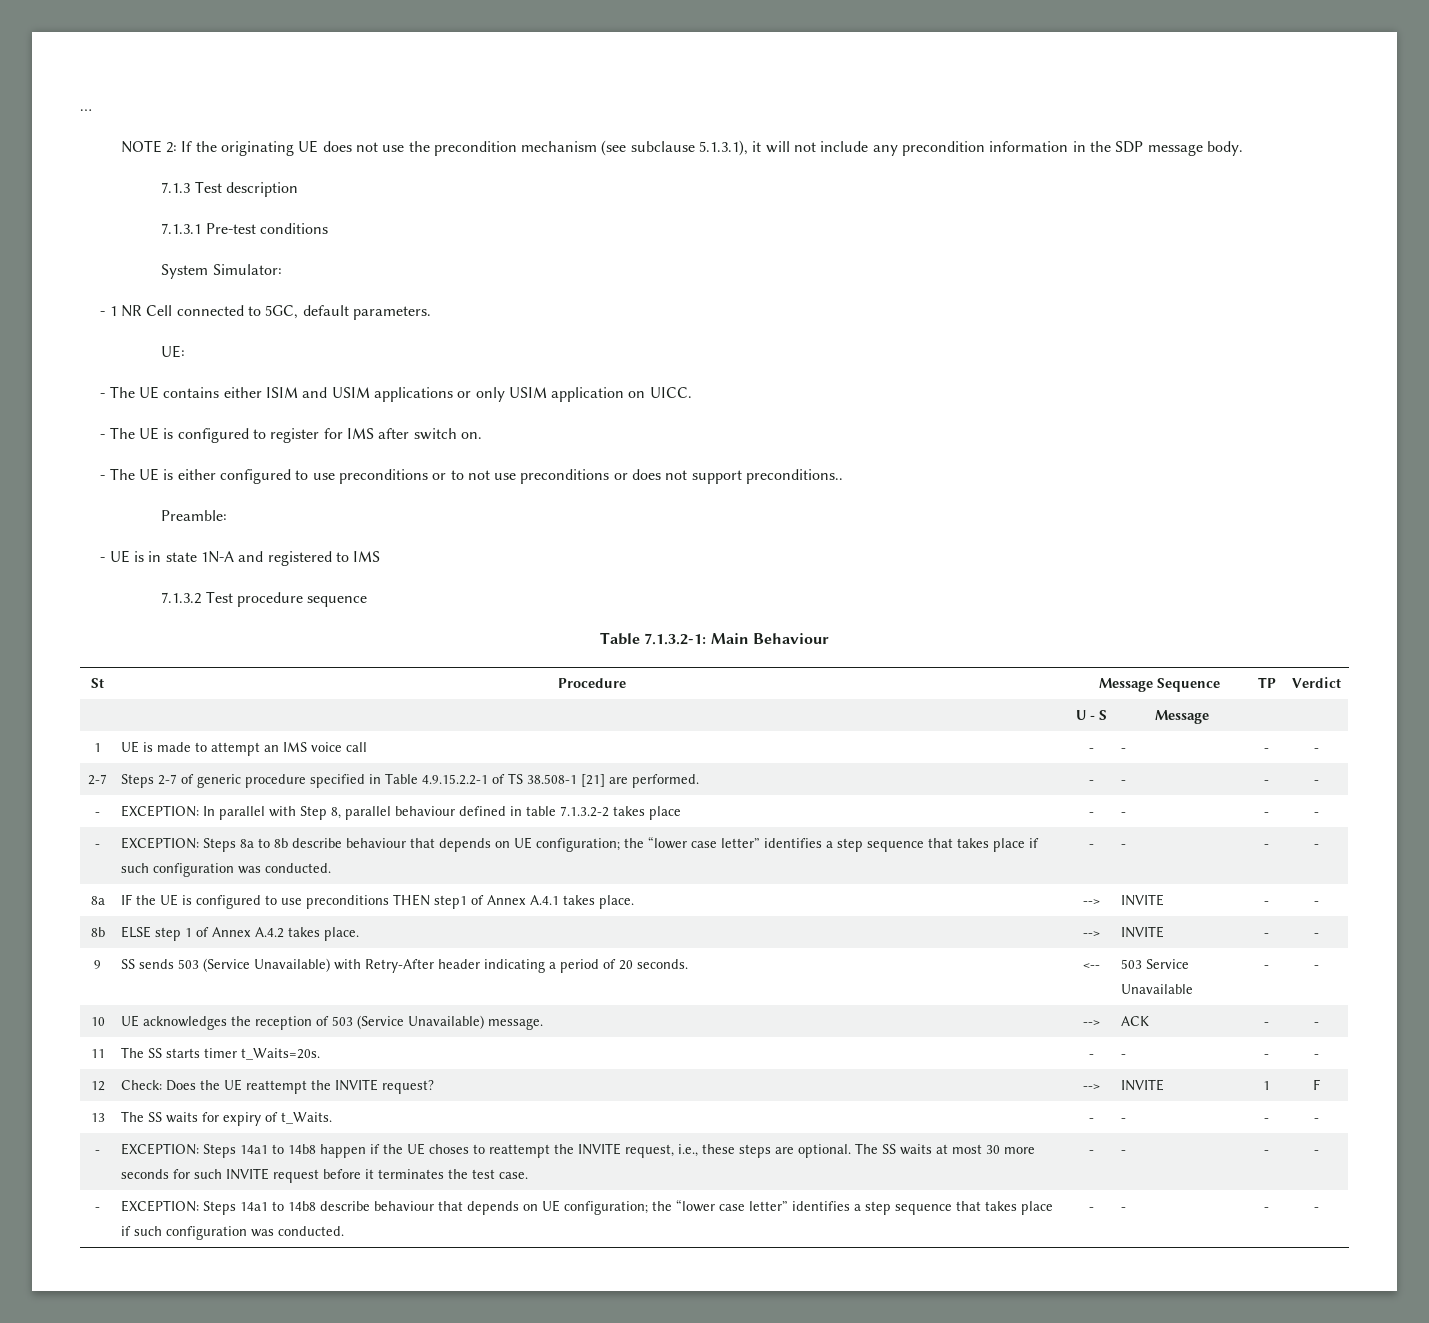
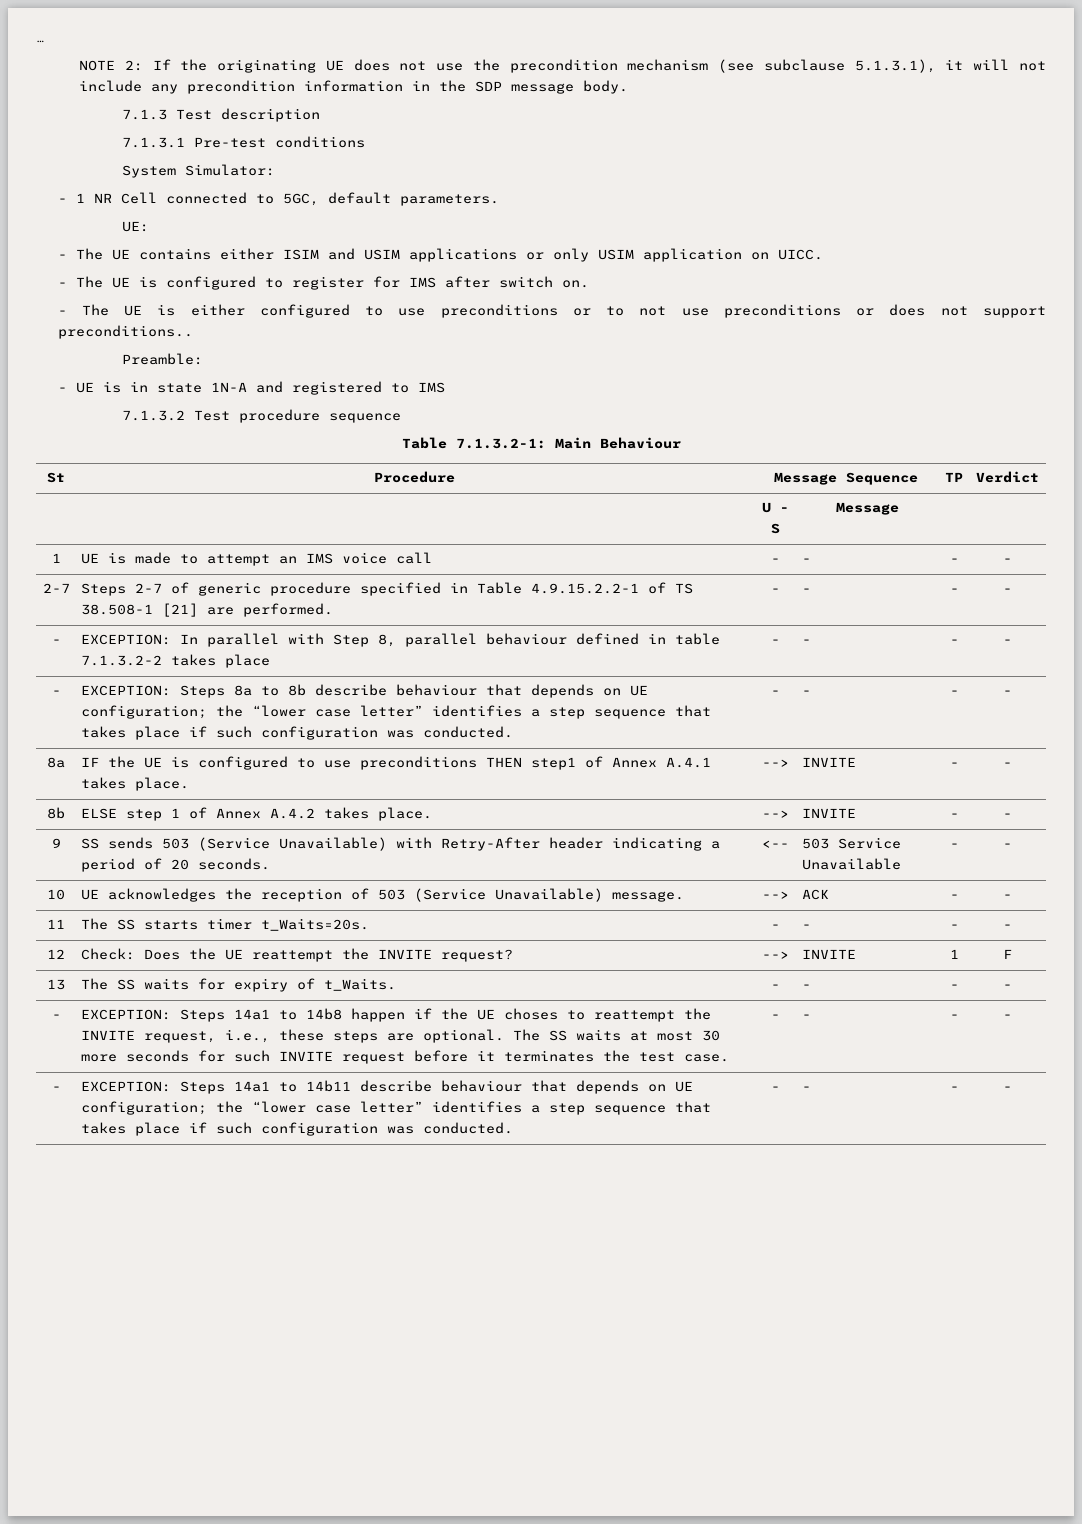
- - | EXCEPTION: Steps 14a1 to 14b8 describe behaviour that depends on UE configuration; the “lower case letter” identifies a step sequence that takes place if such configuration was conducted. | - | - | - | -
+ - | EXCEPTION: Steps 14a1 to 14b11 describe behaviour that depends on UE configuration; the “lower case letter” identifies a step sequence that takes place if such configuration was conducted. | - | - | - | -

